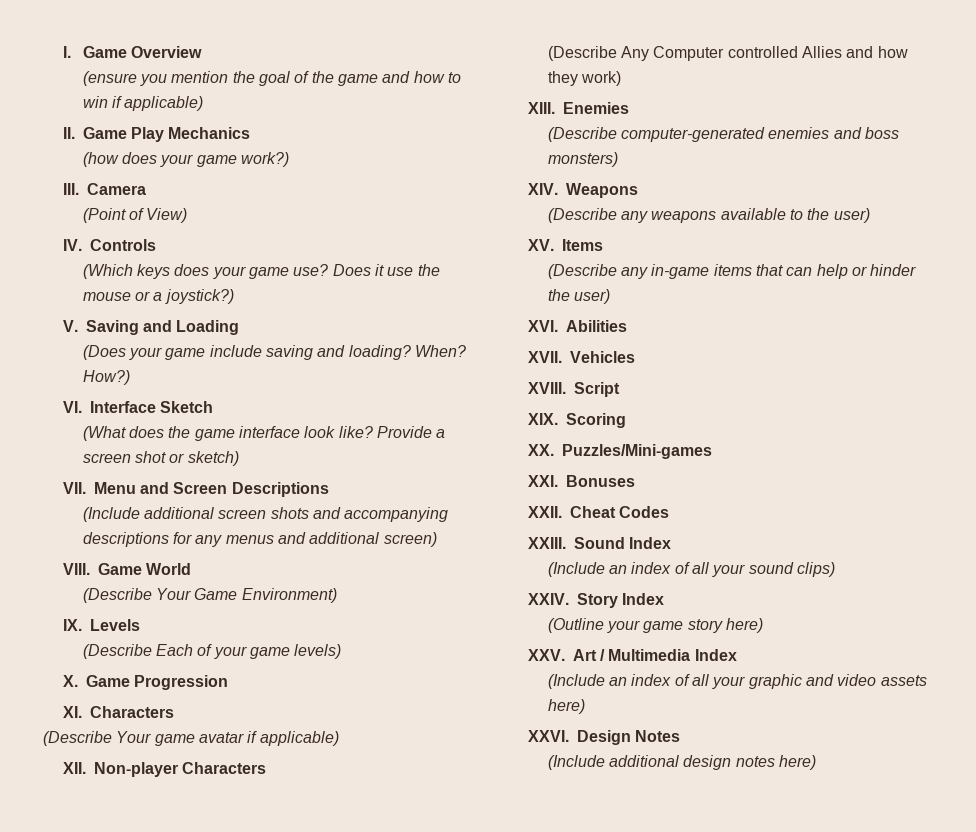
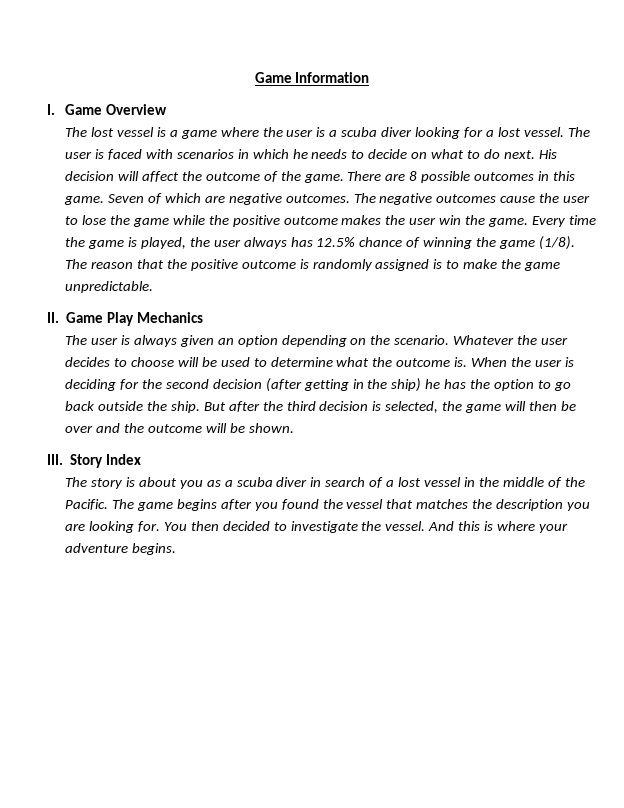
+ Game Information
- (ensure you mention the goal of the game and how to win if applicable)
+ The lost vessel is a game where the user is a scuba diver looking for a lost vessel. The user is faced with scenarios in which he needs to decide on what to do next. His decision will affect the outcome of the game. There are 8 possible outcomes in this game. Seven of which are negative outcomes. The negative outcomes cause the user to lose the game while the positive outcome makes the user win the game. Every time the game is played, the user always has 12.5% chance of winning the game (1/8). The reason that the positive outcome is randomly assigned is to make the game unpredictable.
  II. Game Play Mechanics
- (how does your game work?)
- III. Camera
- (Point of View)
- IV. Controls
- (Which keys does your game use? Does it use the mouse or a joystick?)
- V. Saving and Loading
- (Does your game include saving and loading? When? How?)
- VI. Interface Sketch
- (What does the game interface look like? Provide a screen shot or sketch)
- VII. Menu and Screen Descriptions
- (Include additional screen shots and accompanying descriptions for any menus and additional screen)
- VIII. Game World
- (Describe Your Game Environment)
- IX. Levels
- (Describe Each of your game levels)
- X. Game Progression
- XI. Characters
- (Describe Your game avatar if applicable)
- XII. Non-player Characters
- (Describe Any Computer controlled Allies and how they work)
- XIII. Enemies
- (Describe computer-generated enemies and boss monsters)
- XIV. Weapons
- (Describe any weapons available to the user)
- XV. Items
- (Describe any in-game items that can help or hinder the user)
- XVI. Abilities
- XVII. Vehicles
- XVIII. Script
- XIX. Scoring
- XX. Puzzles/Mini-games
- XXI. Bonuses
- XXII. Cheat Codes
- XXIII. Sound Index
- (Include an index of all your sound clips)
- XXIV. Story Index
- (Outline your game story here)
- XXV. Art / Multimedia Index
- (Include an index of all your graphic and video assets here)
- XXVI. Design Notes
- (Include additional design notes here)
+ The user is always given an option depending on the scenario. Whatever the user decides to choose will be used to determine what the outcome is. When the user is deciding for the second decision (after getting in the ship) he has the option to go back outside the ship. But after the third decision is selected, the game will then be over and the outcome will be shown.
+ III. Story Index
+ The story is about you as a scuba diver in search of a lost vessel in the middle of the Pacific. The game begins after you found the vessel that matches the description you are looking for. You then decided to investigate the vessel. And this is where your adventure begins.

